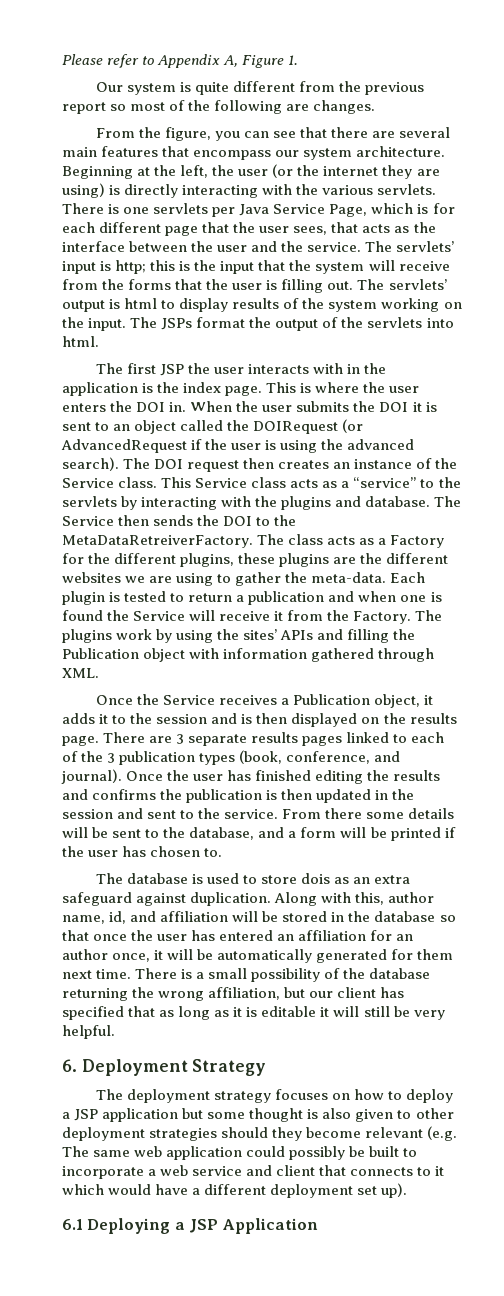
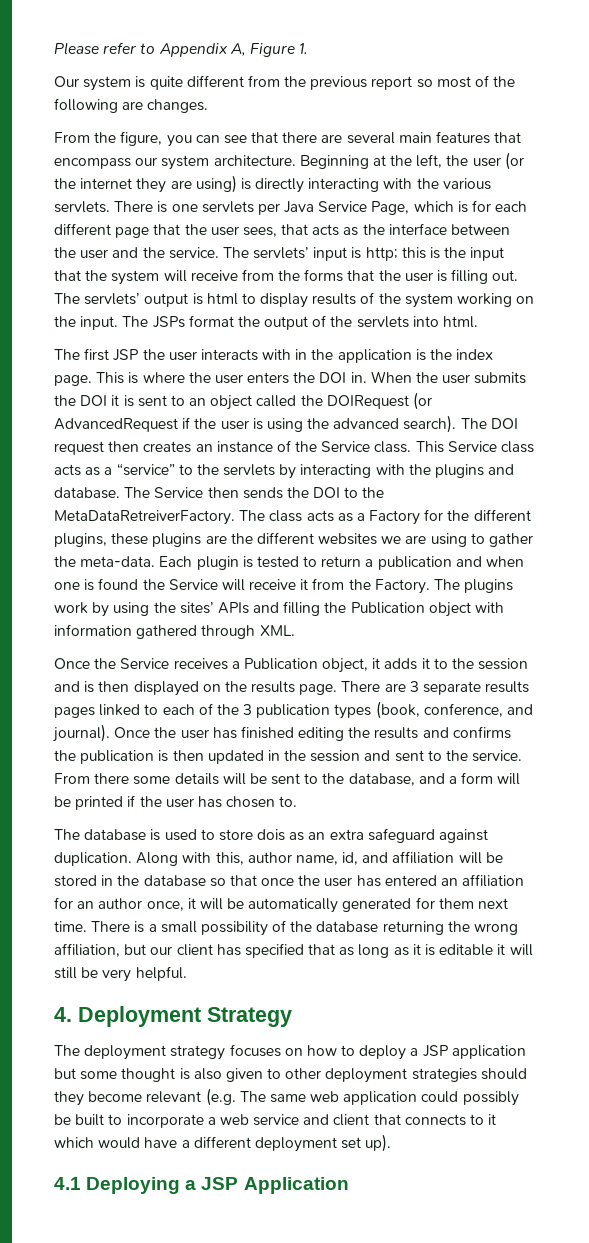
- 6. Deployment Strategy
+ 4. Deployment Strategy
- 6.1 Deploying a JSP Application
+ 4.1 Deploying a JSP Application

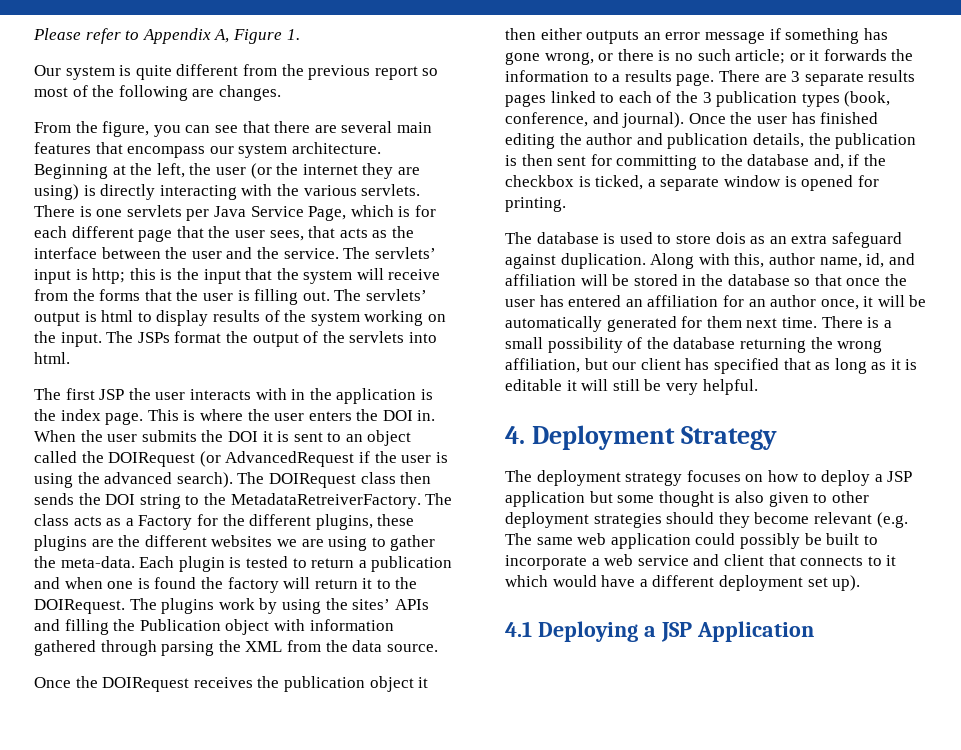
- The DOI request then creates an instance of the Service class. This Service class acts as a “service” to the servlets by interacting with the plugins and database. The Service then sends the DOI to the MetaDataRetreiverFactory.
+ The DOIRequest class then sends the DOI string to the MetadataRetreiverFactory.
- Each plugin is tested to return a publication and when one is found the Service will receive it from the Factory.
+ Each plugin is tested to return a publication and when one is found the factory will return it to the DOIRequest.
- The plugins work by using the sites’ APIs and filling the Publication object with information gathered through XML.
- Once the Service receives a Publication object, it adds it to the session and is then displayed on the results page.
+ The plugins work by using the sites’ APIs and filling the Publication object with information gathered through parsing the XML from the data source.
+ Once the DOIRequest receives the publication object it then either outputs an error message if something has gone wrong, or there is no such article; or it forwards the information to a results page.
- Once the user has finished editing the results and confirms the publication is then updated in the session and sent to the service. From there some details will be sent to the database, and a form will be printed if the user has chosen to.
+ Once the user has finished editing the author and publication details, the publication is then sent for committing to the database and, if the checkbox is ticked, a separate window is opened for printing.

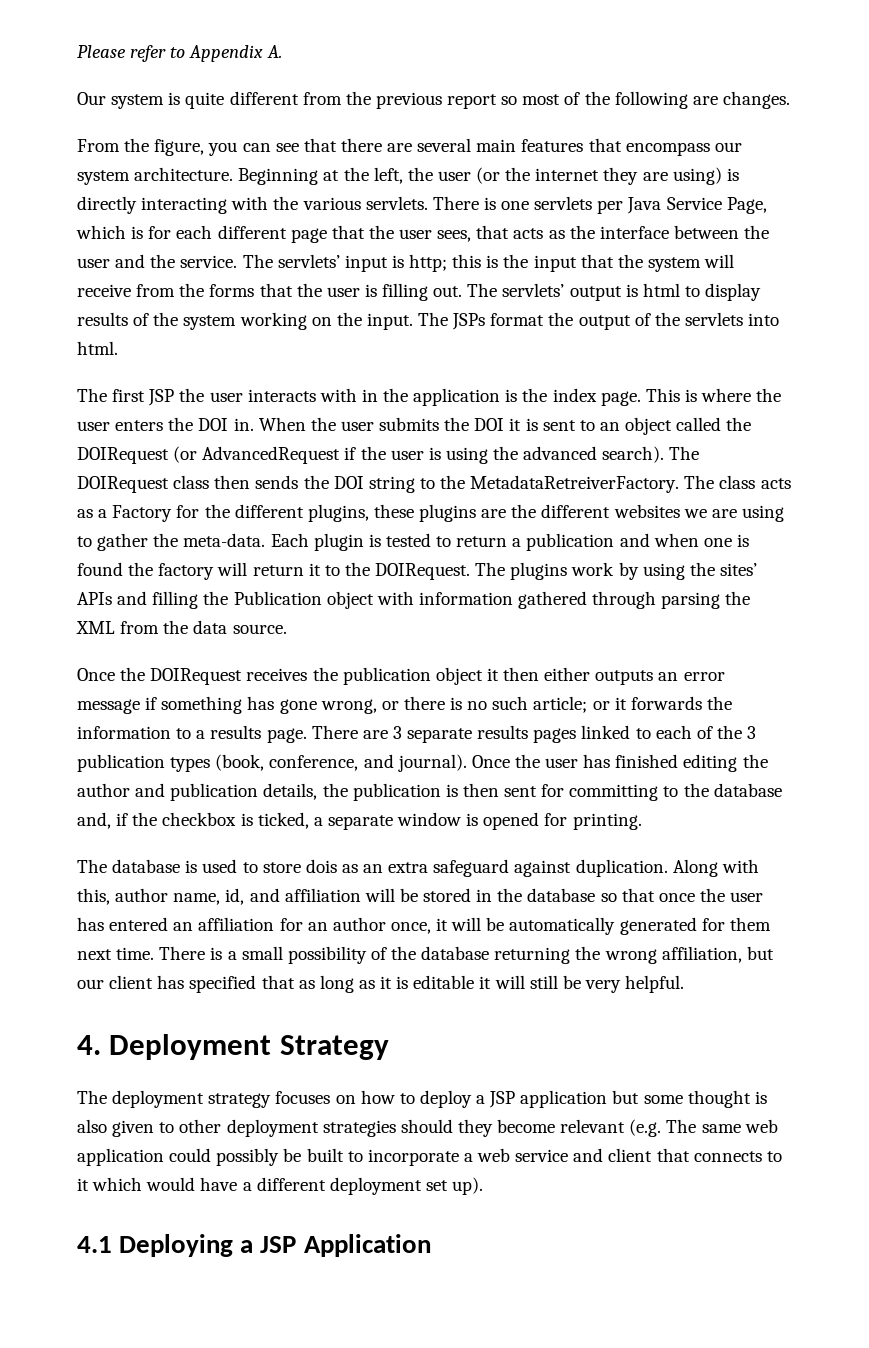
- Please refer to Appendix A, Figure 1.
+ Please refer to Appendix A.

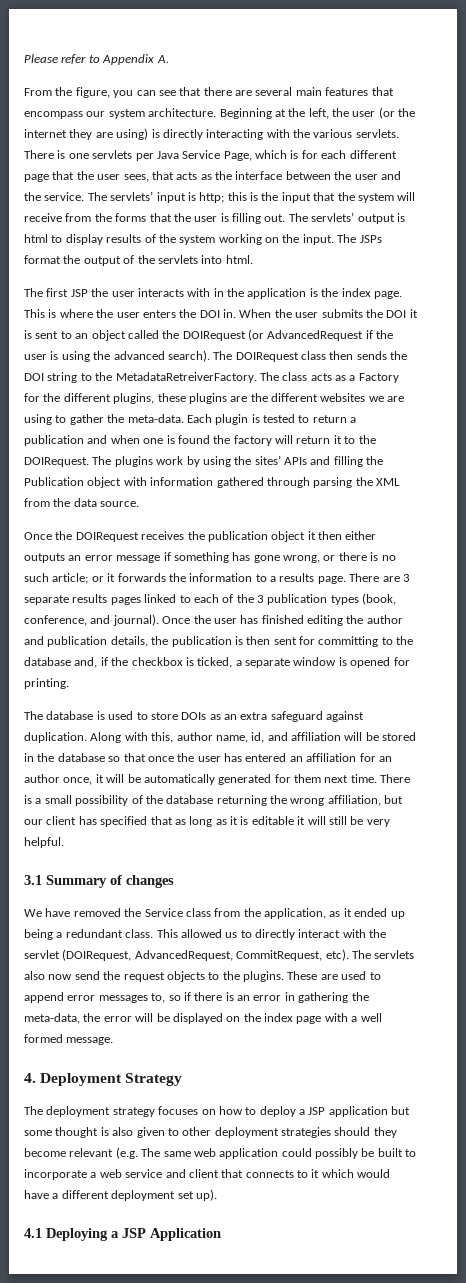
- Our system is quite different from the previous report so most of the following are changes.
- The database is used to store dois as an extra safeguard against duplication.
+ The database is used to store DOIs as an extra safeguard against duplication.
+ 3.1 Summary of changes
+ We have removed the Service class from the application, as it ended up being a redundant class. This allowed us to directly interact with the servlet (DOIRequest, AdvancedRequest, CommitRequest, etc). The servlets also now send the request objects to the plugins. These are used to append error messages to, so if there is an error in gathering the meta-data, the error will be displayed on the index page with a well formed message.

